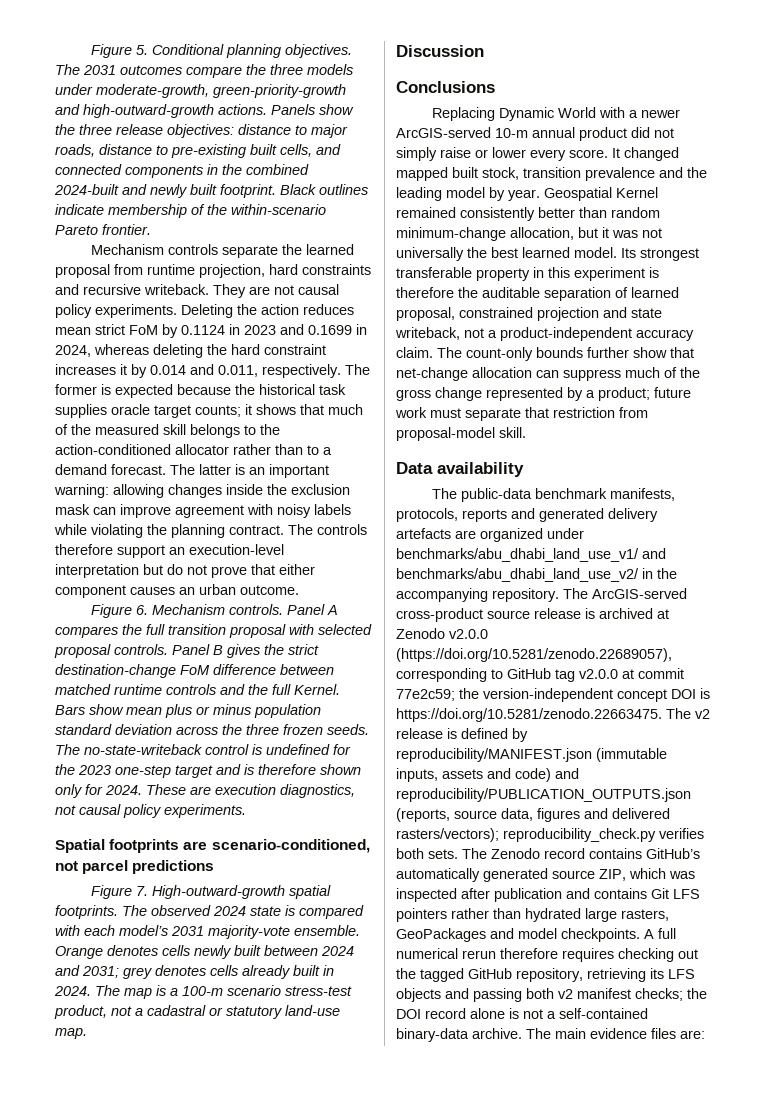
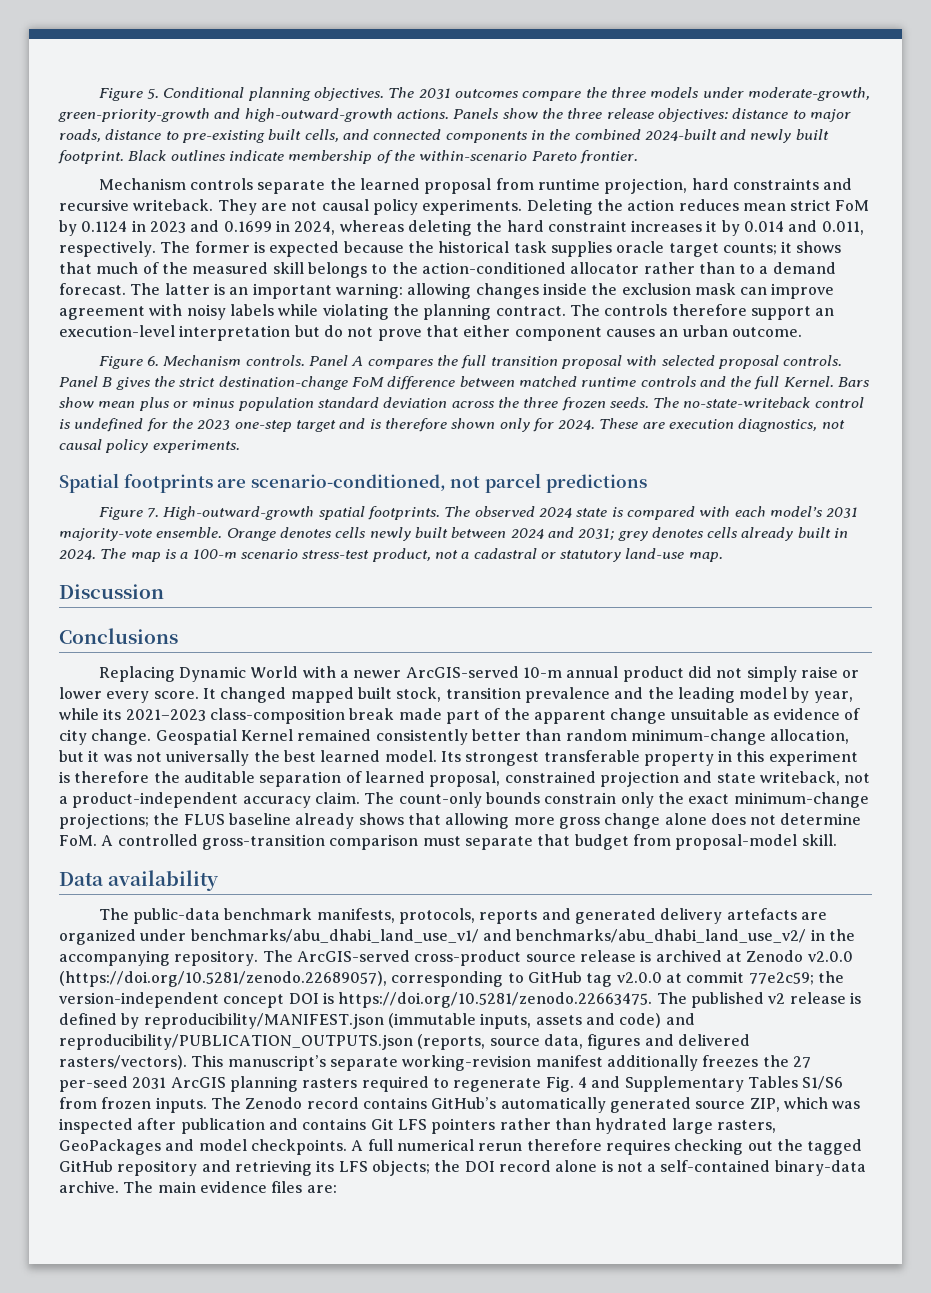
- It changed mapped built stock, transition prevalence and the leading model by year.
+ It changed mapped built stock, transition prevalence and the leading model by year, while its 2021–2023 class-composition break made part of the apparent change unsuitable as evidence of city change.
- The count-only bounds further show that net-change allocation can suppress much of the gross change represented by a product; future work must separate that restriction from proposal-model skill.
+ The count-only bounds constrain only the exact minimum-change projections; the FLUS baseline already shows that allowing more gross change alone does not determine FoM. A controlled gross-transition comparison must separate that budget from proposal-model skill.
- The ArcGIS-served cross-product source release is archived at Zenodo v2.0.0 (https://doi.org/10.5281/zenodo.22689057), corresponding to GitHub tag v2.0.0 at commit 77e2c59; the version-independent concept DOI is https://doi.org/10.5281/zenodo.22663475. The v2 release is defined by reproducibility/MANIFEST.json (immutable inputs, assets and code) and reproducibility/PUBLICATION_OUTPUTS.json (reports, source data, figures and delivered rasters/vectors); reproducibility_check.py verifies both sets.
+ The ArcGIS-served cross-product source release is archived at Zenodo v2.0.0 (https://doi.org/10.5281/zenodo.22689057), corresponding to GitHub tag v2.0.0 at commit 77e2c59; the version-independent concept DOI is https://doi.org/10.5281/zenodo.22663475. The published v2 release is defined by reproducibility/MANIFEST.json (immutable inputs, assets and code) and reproducibility/PUBLICATION_OUTPUTS.json (reports, source data, figures and delivered rasters/vectors). This manuscript’s separate working-revision manifest additionally freezes the 27 per-seed 2031 ArcGIS planning rasters required to regenerate Fig. 4 and Supplementary Tables S1/S6 from frozen inputs.
- A full numerical rerun therefore requires checking out the tagged GitHub repository, retrieving its LFS objects and passing both v2 manifest checks; the DOI record alone is not a self-contained binary-data archive.
+ A full numerical rerun therefore requires checking out the tagged GitHub repository and retrieving its LFS objects; the DOI record alone is not a self-contained binary-data archive.

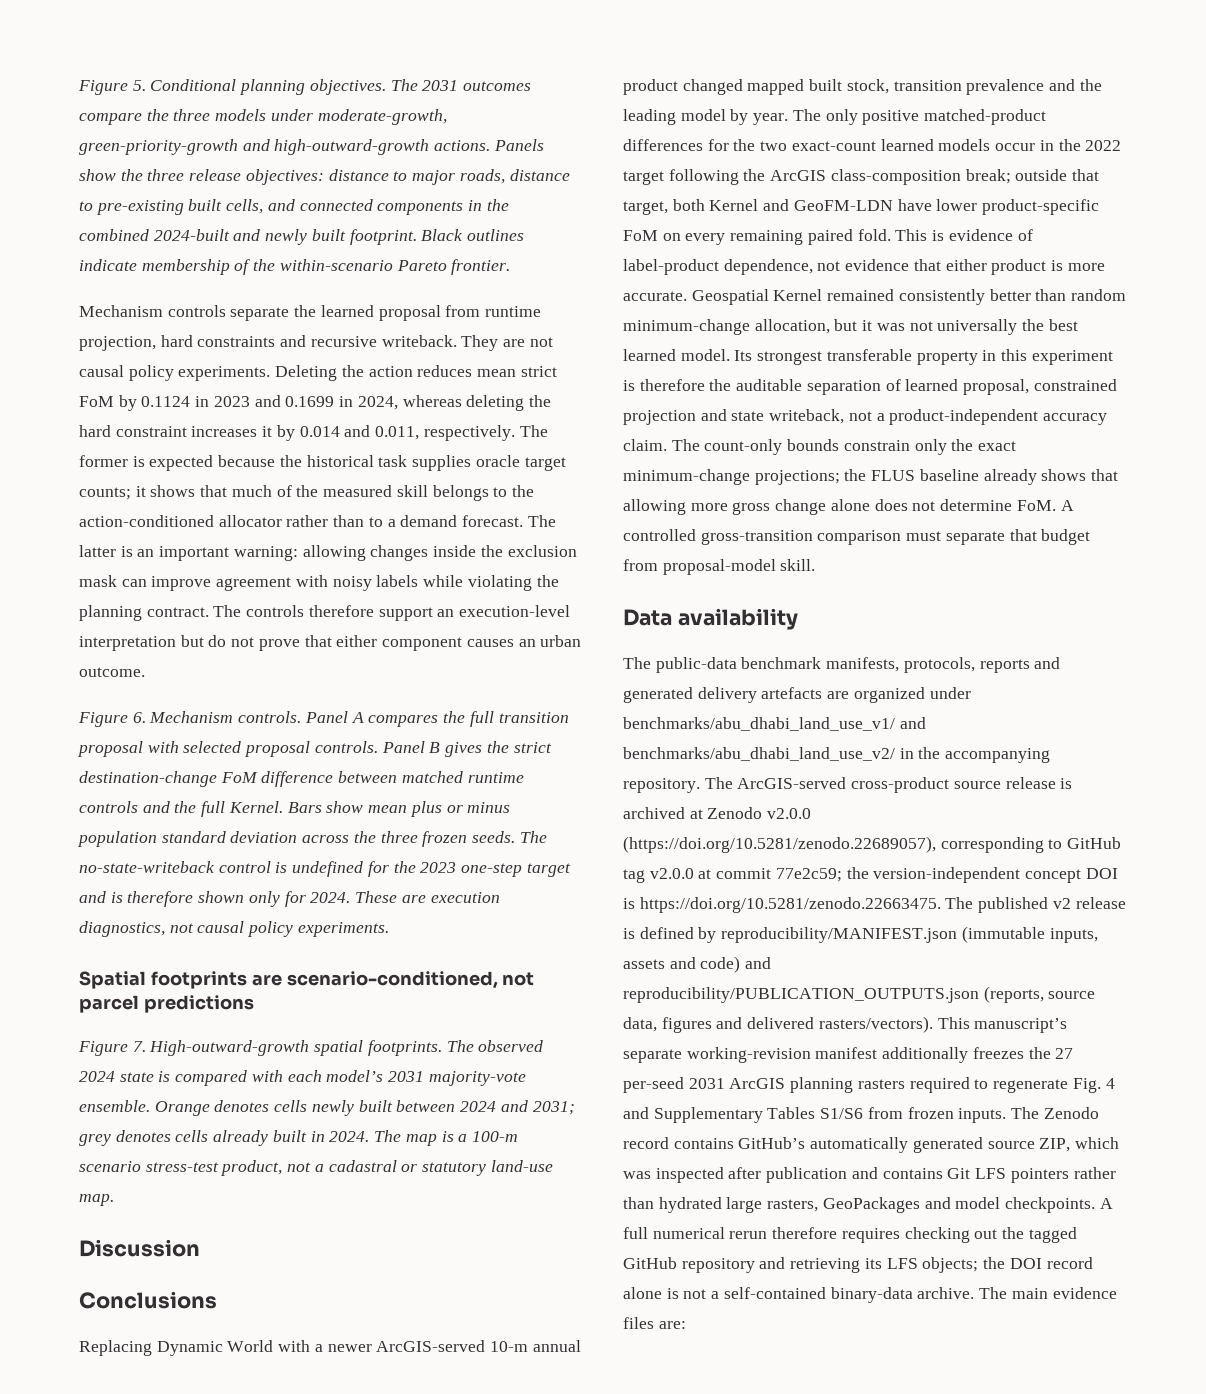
- Replacing Dynamic World with a newer ArcGIS-served 10-m annual product did not simply raise or lower every score. It changed mapped built stock, transition prevalence and the leading model by year, while its 2021–2023 class-composition break made part of the apparent change unsuitable as evidence of city change.
+ Replacing Dynamic World with a newer ArcGIS-served 10-m annual product changed mapped built stock, transition prevalence and the leading model by year. The only positive matched-product differences for the two exact-count learned models occur in the 2022 target following the ArcGIS class-composition break; outside that target, both Kernel and GeoFM-LDN have lower product-specific FoM on every remaining paired fold. This is evidence of label-product dependence, not evidence that either product is more accurate.

